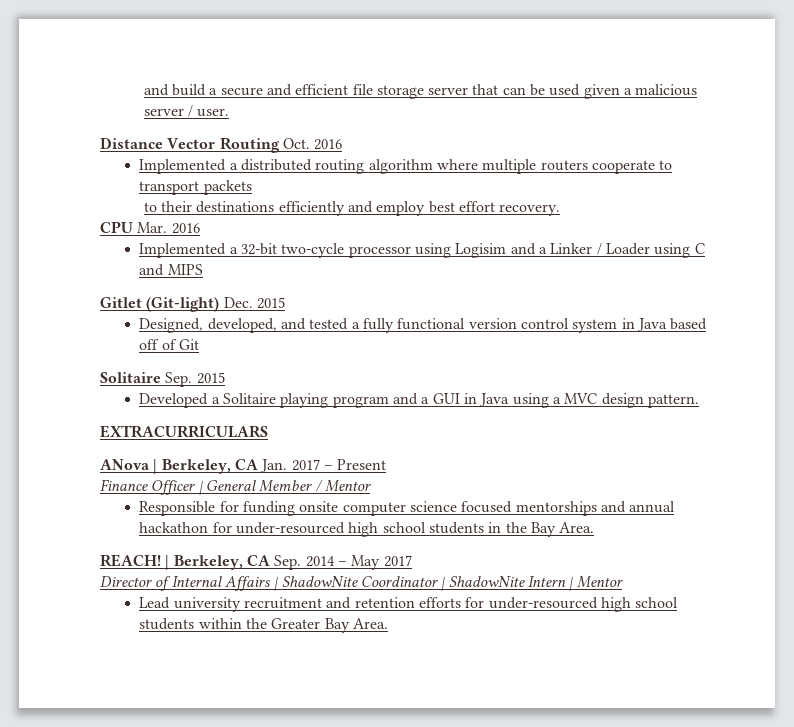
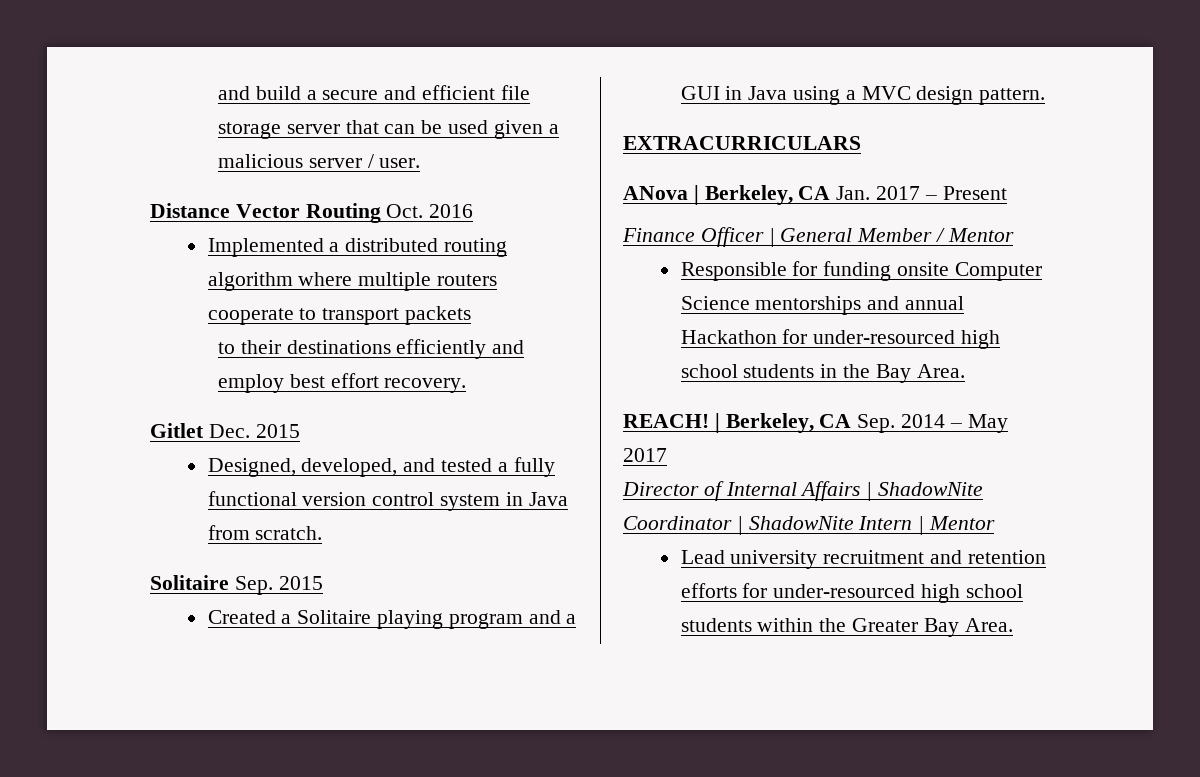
- CPU Mar. 2016
- Implemented a 32-bit two-cycle processor using Logisim and a Linker / Loader using C and MIPS
- Gitlet (Git-light) Dec. 2015
+ Gitlet Dec. 2015
- Designed, developed, and tested a fully functional version control system in Java based off of Git
+ Designed, developed, and tested a fully functional version control system in Java from scratch.
- Developed a Solitaire playing program and a GUI in Java using a MVC design pattern.
+ Created a Solitaire playing program and a GUI in Java using a MVC design pattern.
- Responsible for funding onsite computer science focused mentorships and annual hackathon for under-resourced high school students in the Bay Area.
+ Responsible for funding onsite Computer Science mentorships and annual Hackathon for under-resourced high school students in the Bay Area.

